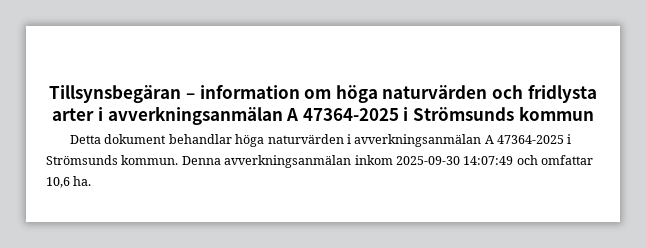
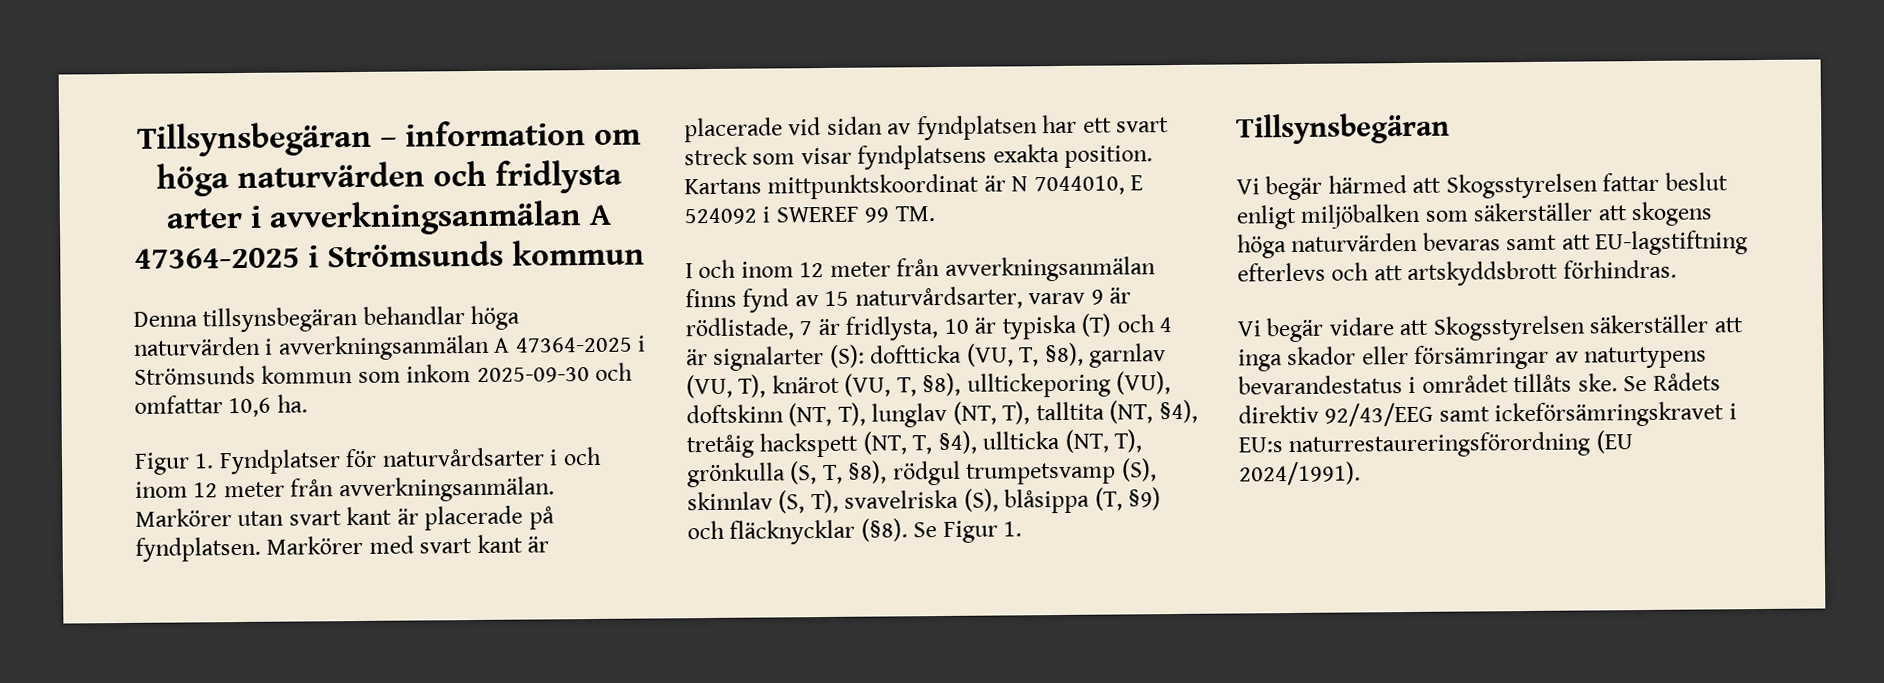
- Detta dokument behandlar höga naturvärden i avverkningsanmälan A 47364-2025 i Strömsunds kommun. Denna avverkningsanmälan inkom 2025-09-30 14:07:49 och omfattar 10,6 ha.
+ Denna tillsynsbegäran behandlar höga naturvärden i avverkningsanmälan A 47364-2025 i Strömsunds kommun som inkom 2025-09-30 och omfattar 10,6 ha.
+ Figur 1. Fyndplatser för naturvårdsarter i och inom 12 meter från avverkningsanmälan. Markörer utan svart kant är placerade på fyndplatsen. Markörer med svart kant är placerade vid sidan av fyndplatsen har ett svart streck som visar fyndplatsens exakta position. Kartans mittpunktskoordinat är N 7044010, E 524092 i SWEREF 99 TM.
+ I och inom 12 meter från avverkningsanmälan finns fynd av 15 naturvårdsarter, varav 9 är rödlistade, 7 är fridlysta, 10 är typiska (T) och 4 är signalarter (S): doftticka (VU, T, §8), garnlav (VU, T), knärot (VU, T, §8), ulltickeporing (VU), doftskinn (NT, T), lunglav (NT, T), talltita (NT, §4), tretåig hackspett (NT, T, §4), ullticka (NT, T), grönkulla (S, T, §8), rödgul trumpetsvamp (S), skinnlav (S, T), svavelriska (S), blåsippa (T, §9) och fläcknycklar (§8). Se Figur 1.
+ Tillsynsbegäran
+ Vi begär härmed att Skogsstyrelsen fattar beslut enligt miljöbalken som säkerställer att skogens höga naturvärden bevaras samt att EU-lagstiftning efterlevs och att artskyddsbrott förhindras.
+ Vi begär vidare att Skogsstyrelsen säkerställer att inga skador eller försämringar av naturtypens bevarandestatus i området tillåts ske. Se Rådets direktiv 92/43/EEG samt ickeförsämringskravet i EU:s naturrestaureringsförordning (EU 2024/1991).

